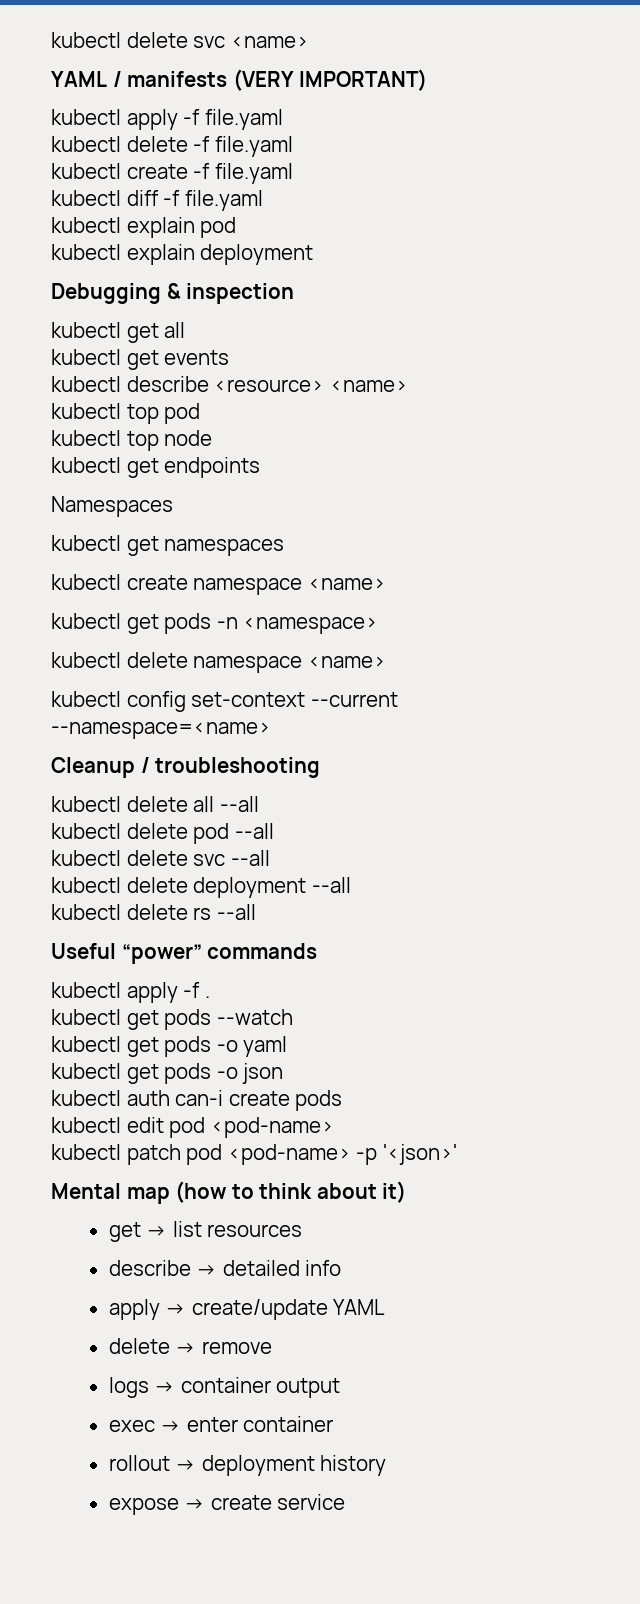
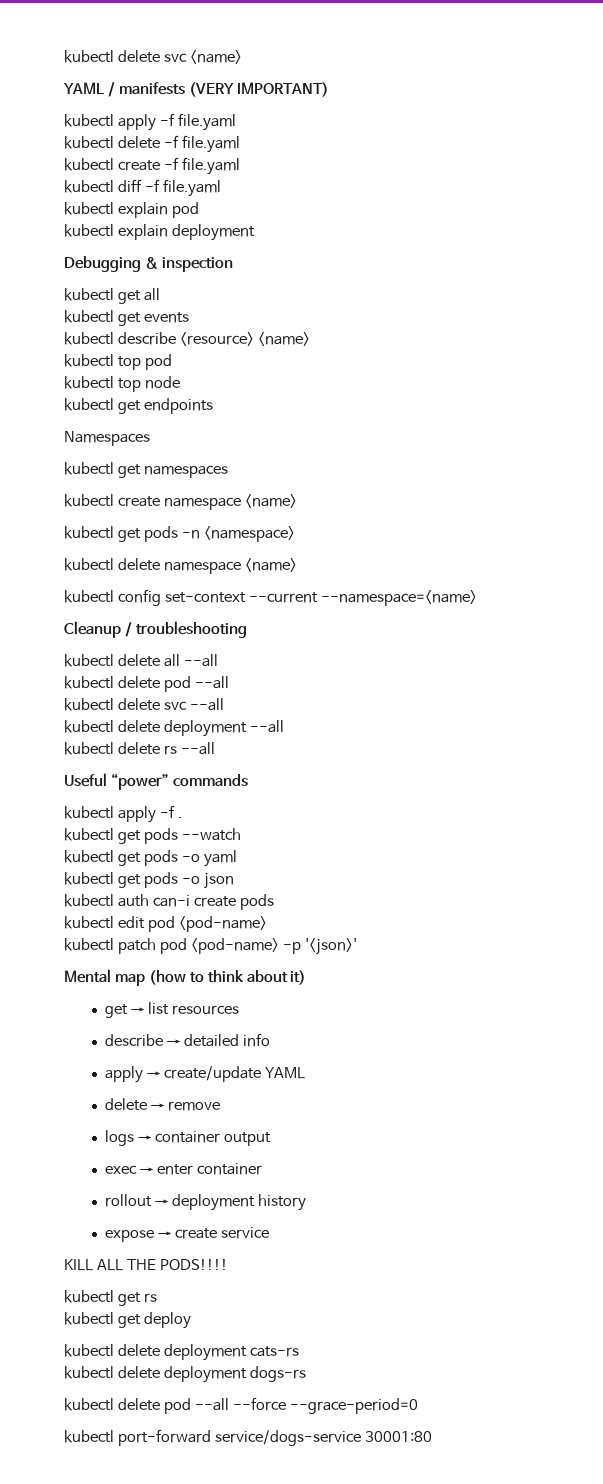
+ KILL ALL THE PODS!!!!
+ kubectl get rs
+ kubectl get deploy
+ kubectl delete deployment cats-rs
+ kubectl delete deployment dogs-rs
+ kubectl delete pod --all --force --grace-period=0
+ kubectl port-forward service/dogs-service 30001:80

